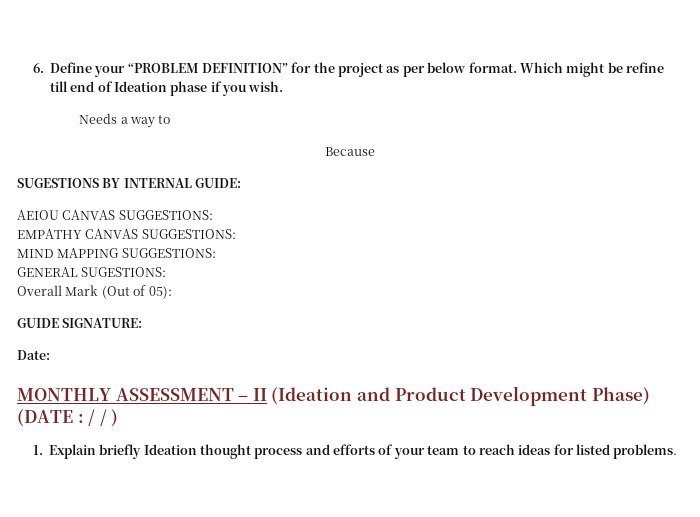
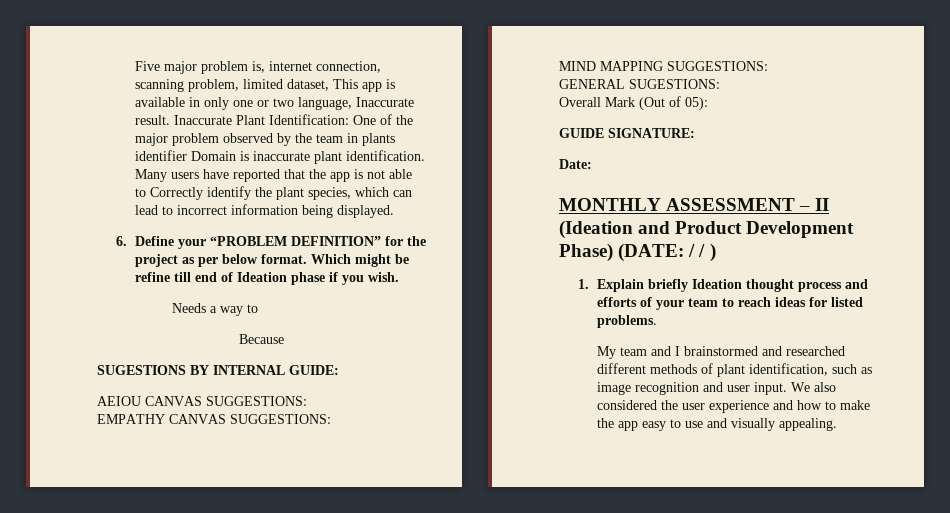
+ Five major problem is, internet connection, scanning problem, limited dataset, This app is available in only one or two language, Inaccurate result. Inaccurate Plant Identification: One of the major problem observed by the team in plants identifier Domain is inaccurate plant identification. Many users have reported that the app is not able to Correctly identify the plant species, which can lead to incorrect information being displayed.
- MONTHLY ASSESSMENT – II (Ideation and Product Development Phase) (DATE : / / )
+ MONTHLY ASSESSMENT – II (Ideation and Product Development Phase) (DATE: / / )
+ My team and I brainstormed and researched different methods of plant identification, such as image recognition and user input. We also considered the user experience and how to make the app easy to use and visually appealing.

